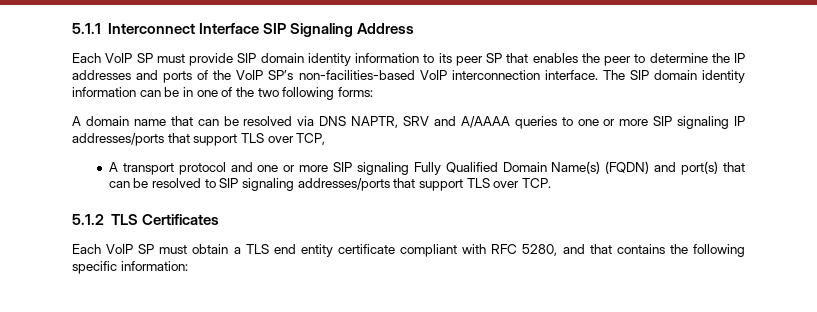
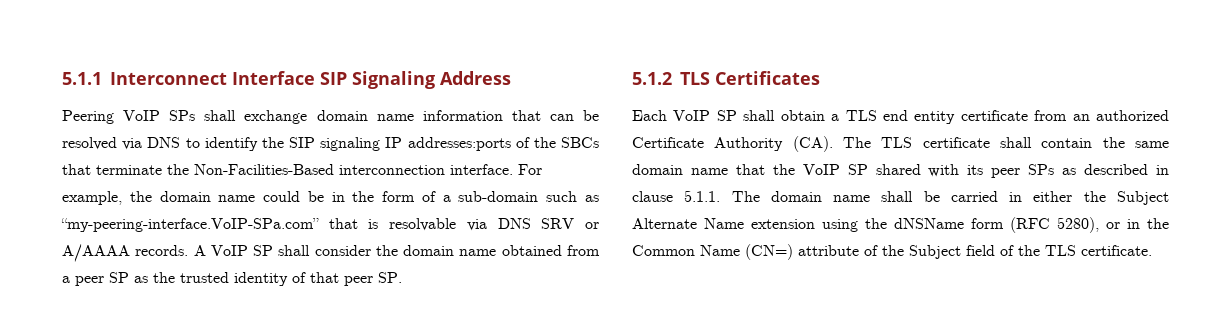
- Each VoIP SP must provide SIP domain identity information to its peer SP that enables the peer to determine the IP addresses and ports of the VoIP SP’s non-facilities-based VoIP interconnection interface. The SIP domain identity information can be in one of the two following forms:
- A domain name that can be resolved via DNS NAPTR, SRV and A/AAAA queries to one or more SIP signaling IP addresses/ports that support TLS over TCP,
- A transport protocol and one or more SIP signaling Fully Qualified Domain Name(s) (FQDN) and port(s) that can be resolved to SIP signaling addresses/ports that support TLS over TCP.
+ Peering VoIP SPs shall exchange domain name information that can be resolved via DNS to identify the SIP signaling IP addresses:ports of the SBCs that terminate the Non-Facilities-Based interconnection interface. For example, the domain name could be in the form of a sub-domain such as “my-peering-interface.VoIP-SPa.com” that is resolvable via DNS SRV or A/AAAA records. A VoIP SP shall consider the domain name obtained from a peer SP as the trusted identity of that peer SP.
- Each VoIP SP must obtain a TLS end entity certificate compliant with RFC 5280, and that contains the following specific information:
+ Each VoIP SP shall obtain a TLS end entity certificate from an authorized Certificate Authority (CA). The TLS certificate shall contain the same domain name that the VoIP SP shared with its peer SPs as described in clause 5.1.1. The domain name shall be carried in either the Subject Alternate Name extension using the dNSName form (RFC 5280), or in the Common Name (CN=) attribute of the Subject field of the TLS certificate.

